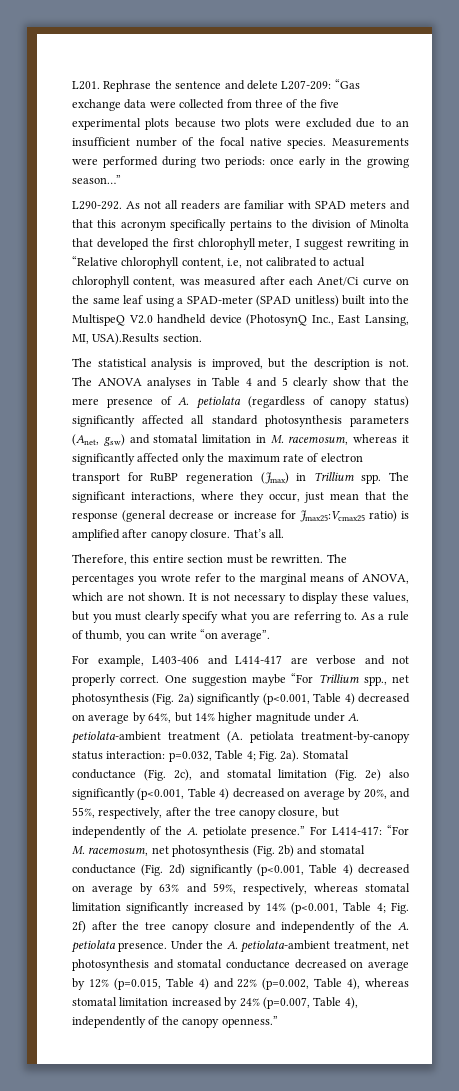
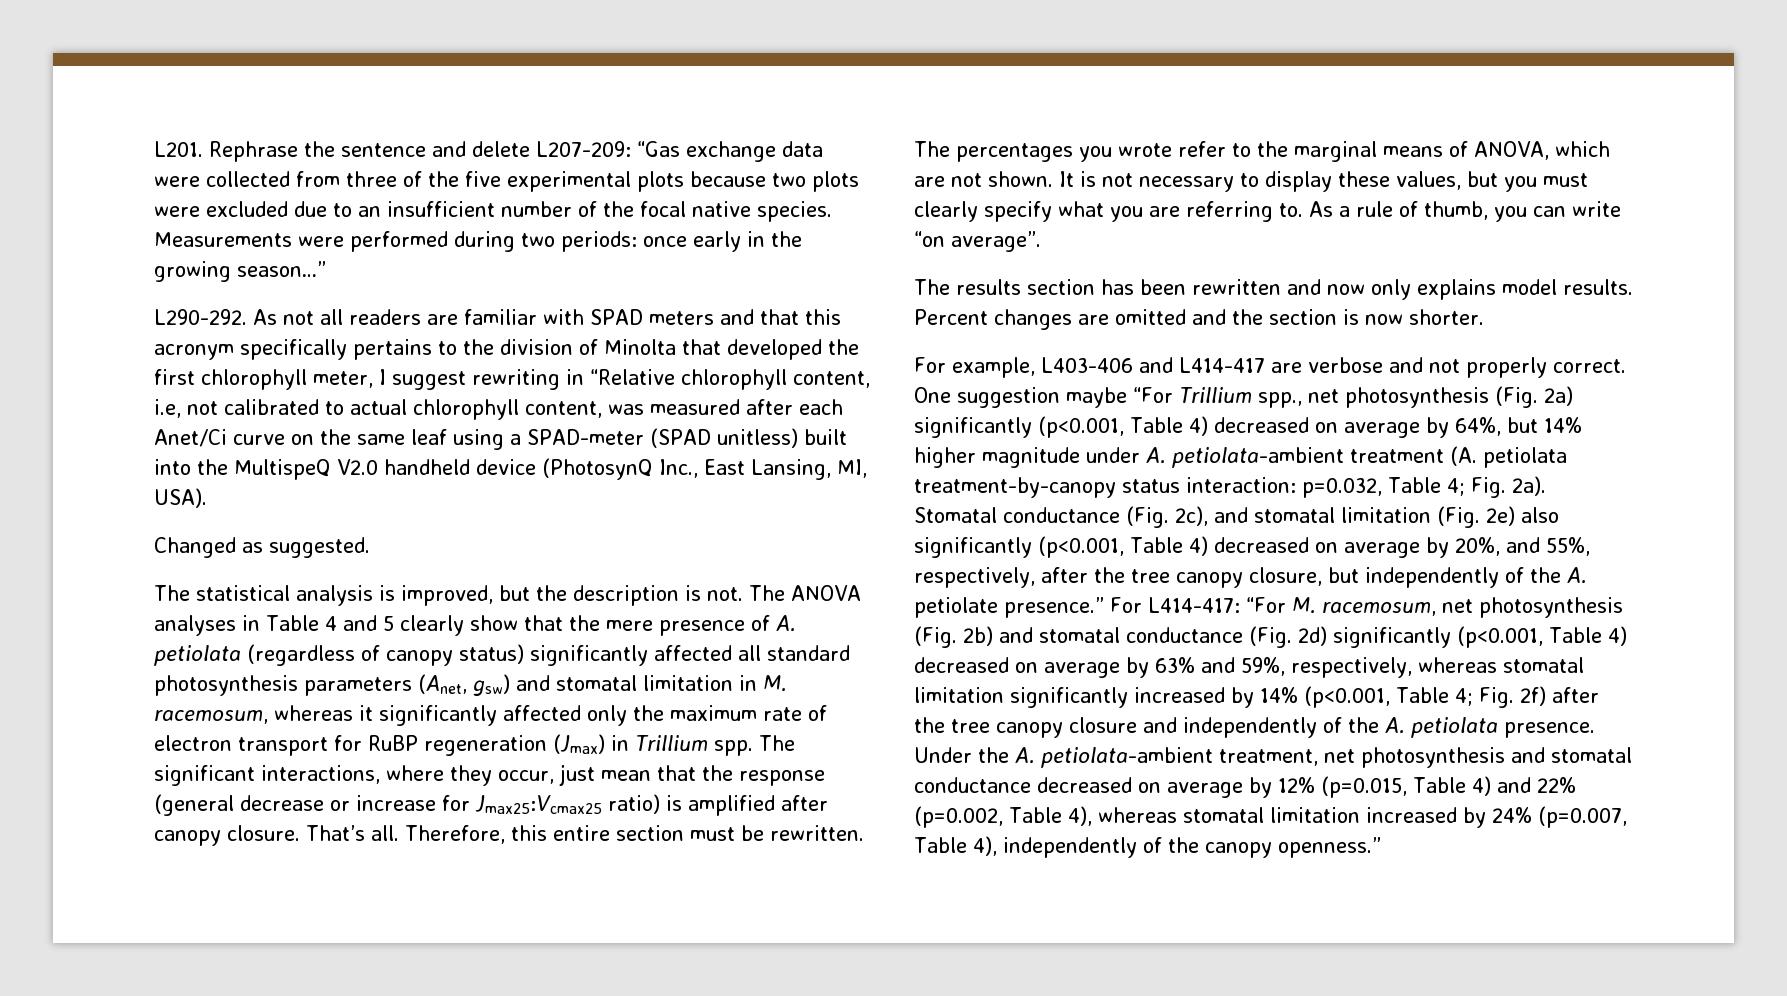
- As not all readers are familiar with SPAD meters and that this acronym specifically pertains to the division of Minolta that developed the first chlorophyll meter, I suggest rewriting in “Relative chlorophyll content, i.e, not calibrated to actual chlorophyll content, was measured after each Anet/Ci curve on the same leaf using a SPAD-meter (SPAD unitless) built into the MultispeQ V2.0 handheld device (PhotosynQ Inc., East Lansing, MI, USA).Results section.
+ As not all readers are familiar with SPAD meters and that this acronym specifically pertains to the division of Minolta that developed the first chlorophyll meter, I suggest rewriting in “Relative chlorophyll content, i.e, not calibrated to actual chlorophyll content, was measured after each Anet/Ci curve on the same leaf using a SPAD-meter (SPAD unitless) built into the MultispeQ V2.0 handheld device (PhotosynQ Inc., East Lansing, MI, USA).
+ Changed as suggested.
- That’s all.
- Therefore, this entire section must be rewritten.
+ That’s all. Therefore, this entire section must be rewritten.
+ The results section has been rewritten and now only explains model results. Percent changes are omitted and the section is now shorter.

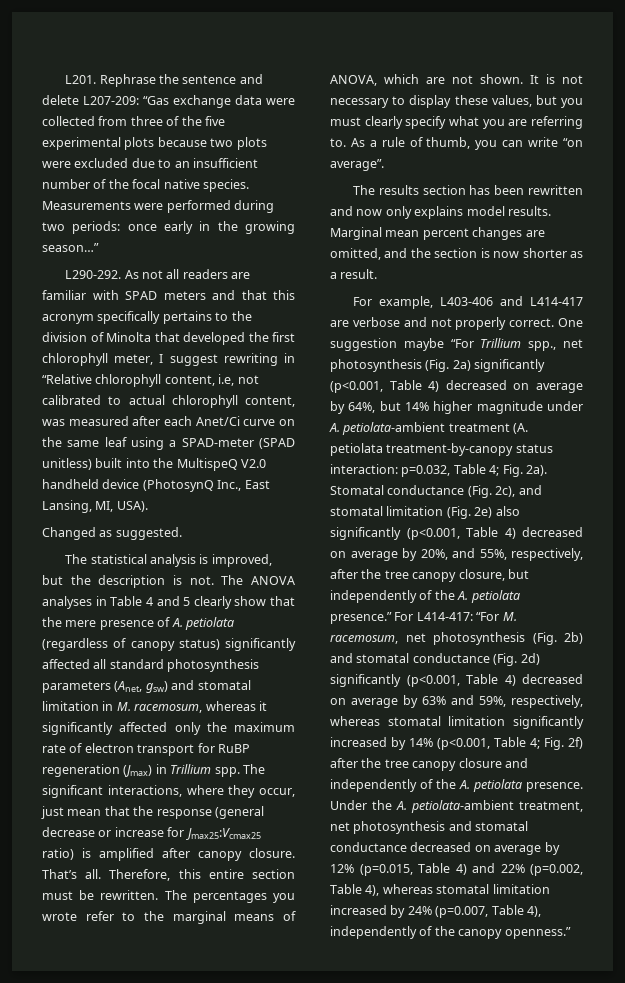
- Percent changes are omitted and the section is now shorter.
+ Marginal mean percent changes are omitted, and the section is now shorter as a result.
- Stomatal conductance (Fig. 2c), and stomatal limitation (Fig. 2e) also significantly (p<0.001, Table 4) decreased on average by 20%, and 55%, respectively, after the tree canopy closure, but independently of the A. petiolate presence.”
+ Stomatal conductance (Fig. 2c), and stomatal limitation (Fig. 2e) also significantly (p<0.001, Table 4) decreased on average by 20%, and 55%, respectively, after the tree canopy closure, but independently of the A. petiolata presence.”

